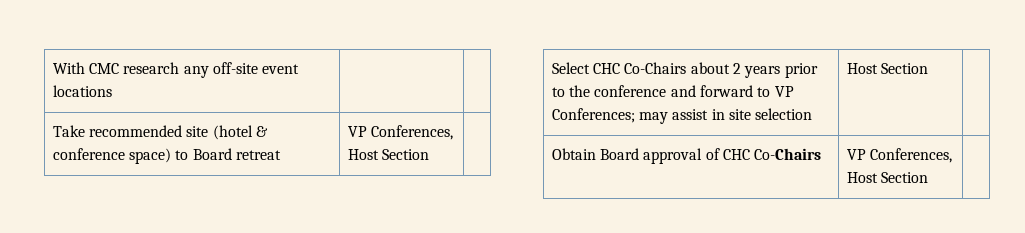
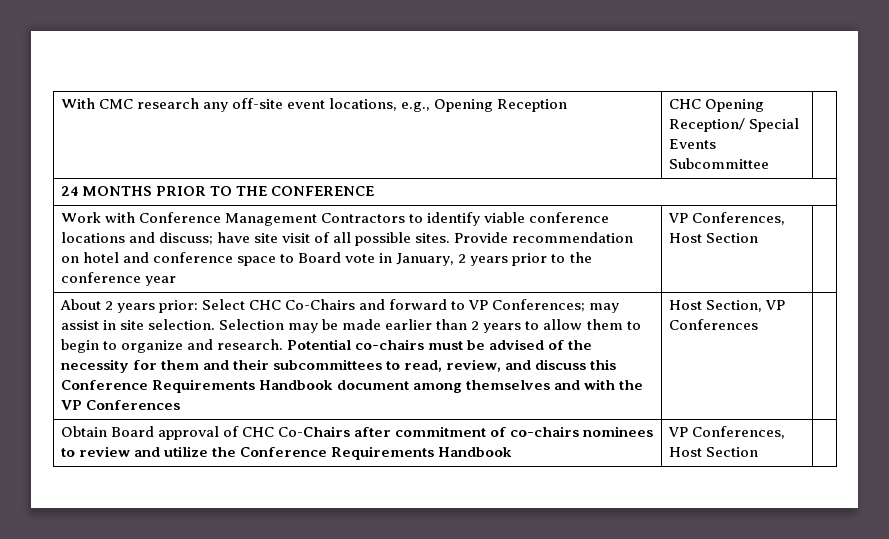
- With CMC research any off-site event locations | |
- Take recommended site (hotel & conference space) to Board retreat | VP Conferences, Host Section |
- Select CHC Co-Chairs about 2 years prior to the conference and forward to VP Conferences; may assist in site selection | Host Section |
+ With CMC research any off-site event locations, e.g., Opening Reception | CHC Opening Reception/ Special Events Subcommittee |
+ 24 MONTHS PRIOR TO THE CONFERENCE
+ Work with Conference Management Contractors to identify viable conference locations and discuss; have site visit of all possible sites. Provide recommendation on hotel and conference space to Board vote in January, 2 years prior to the conference year | VP Conferences, Host Section |
+ About 2 years prior: Select CHC Co-Chairs and forward to VP Conferences; may assist in site selection. Selection may be made earlier than 2 years to allow them to begin to organize and research. Potential co-chairs must be advised of the necessity for them and their subcommittees to read, review, and discuss this Conference Requirements Handbook document among themselves and with the VP Conferences | Host Section, VP Conferences
- Obtain Board approval of CHC Co-Chairs | VP Conferences, Host Section |
+ Obtain Board approval of CHC Co-Chairs after commitment of co-chairs nominees to review and utilize the Conference Requirements Handbook | VP Conferences, Host Section |

